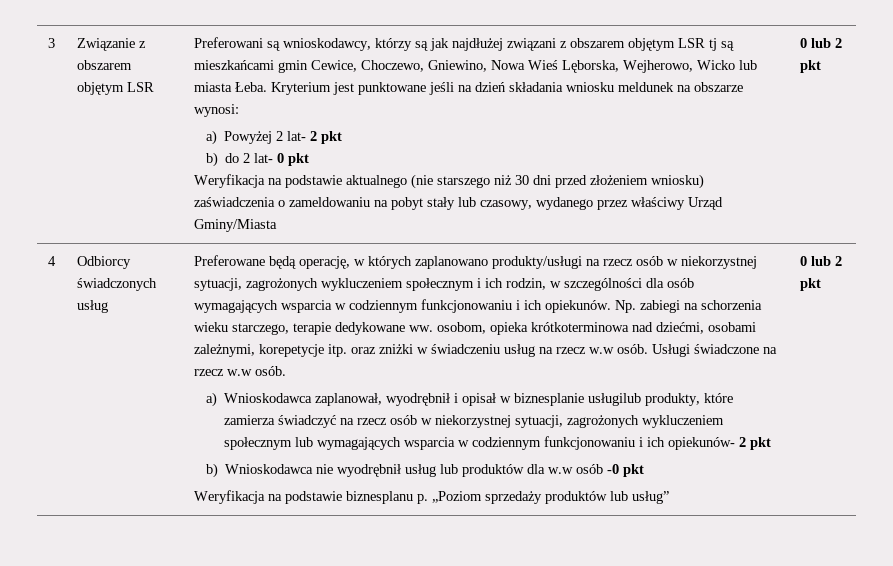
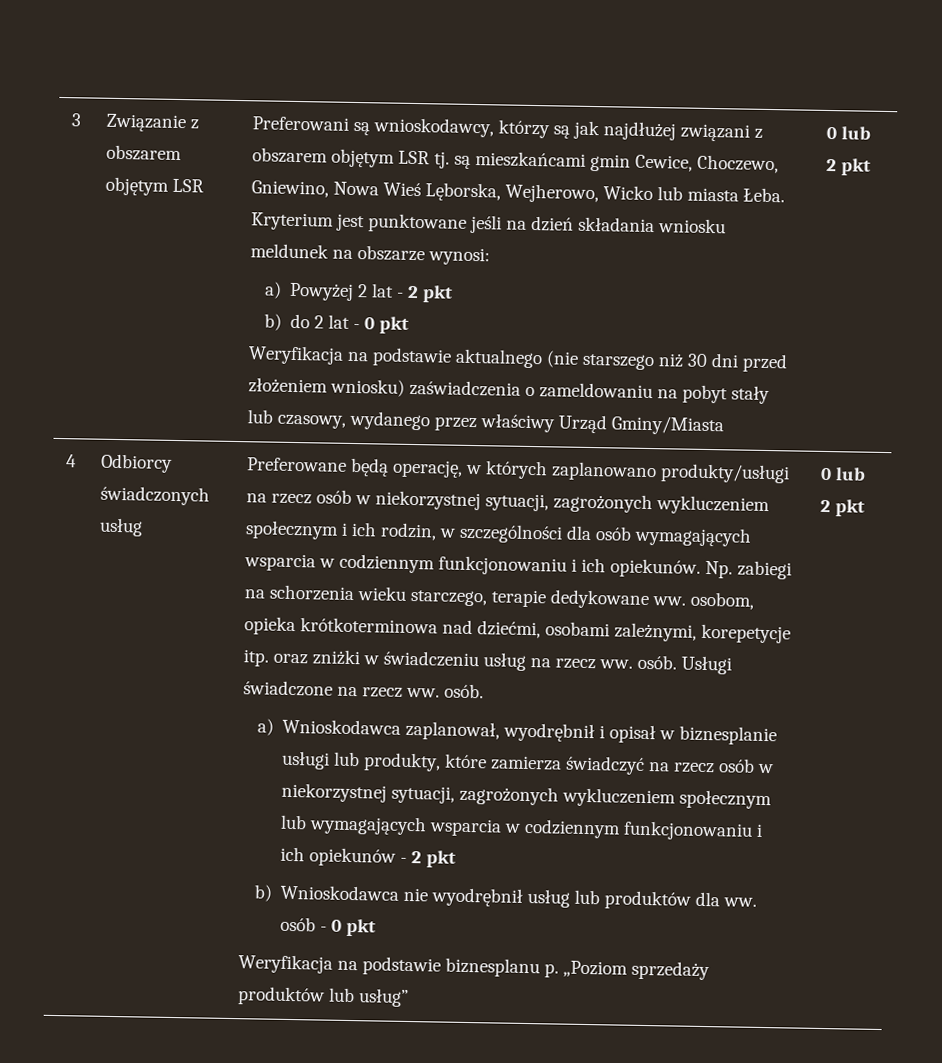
- Preferowani są wnioskodawcy, którzy są jak najdłużej związani z obszarem objętym LSR tj są mieszkańcami gmin Cewice, Choczewo, Gniewino, Nowa Wieś Lęborska, Wejherowo, Wicko lub miasta Łeba.
+ Preferowani są wnioskodawcy, którzy są jak najdłużej związani z obszarem objętym LSR tj. są mieszkańcami gmin Cewice, Choczewo, Gniewino, Nowa Wieś Lęborska, Wejherowo, Wicko lub miasta Łeba.
- a) Powyżej 2 lat- 2 pkt
+ a) Powyżej 2 lat - 2 pkt
- b) do 2 lat- 0 pkt
+ b) do 2 lat - 0 pkt
- Np. zabiegi na schorzenia wieku starczego, terapie dedykowane ww. osobom, opieka krótkoterminowa nad dziećmi, osobami zależnymi, korepetycje itp. oraz zniżki w świadczeniu usług na rzecz w.w osób.
+ Np. zabiegi na schorzenia wieku starczego, terapie dedykowane ww. osobom, opieka krótkoterminowa nad dziećmi, osobami zależnymi, korepetycje itp. oraz zniżki w świadczeniu usług na rzecz ww. osób.
- Usługi świadczone na rzecz w.w osób.
+ Usługi świadczone na rzecz ww. osób.
- a) Wnioskodawca zaplanował, wyodrębnił i opisał w biznesplanie usługilub produkty, które zamierza świadczyć na rzecz osób w niekorzystnej sytuacji, zagrożonych wykluczeniem społecznym lub wymagających wsparcia w codziennym funkcjonowaniu i ich opiekunów- 2 pkt
+ a) Wnioskodawca zaplanował, wyodrębnił i opisał w biznesplanie usługi lub produkty, które zamierza świadczyć na rzecz osób w niekorzystnej sytuacji, zagrożonych wykluczeniem społecznym lub wymagających wsparcia w codziennym funkcjonowaniu i ich opiekunów - 2 pkt
- b) Wnioskodawca nie wyodrębnił usług lub produktów dla w.w osób -0 pkt
+ b) Wnioskodawca nie wyodrębnił usług lub produktów dla ww. osób - 0 pkt

